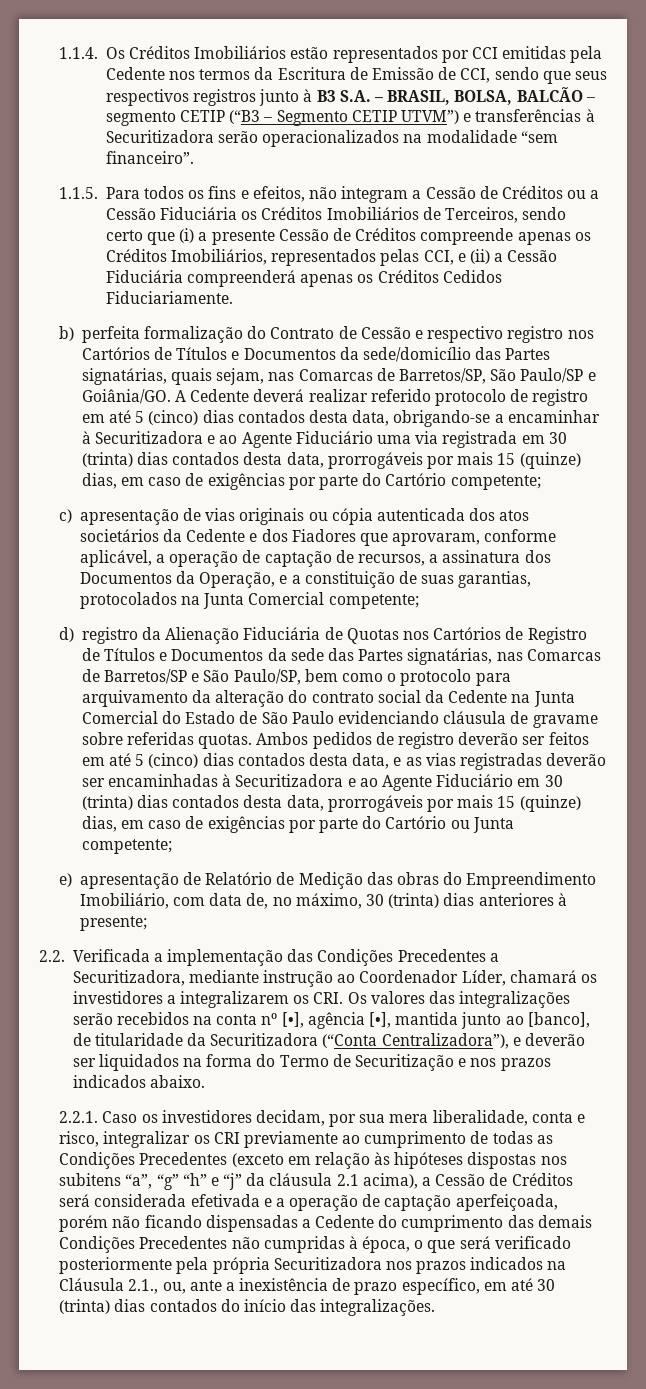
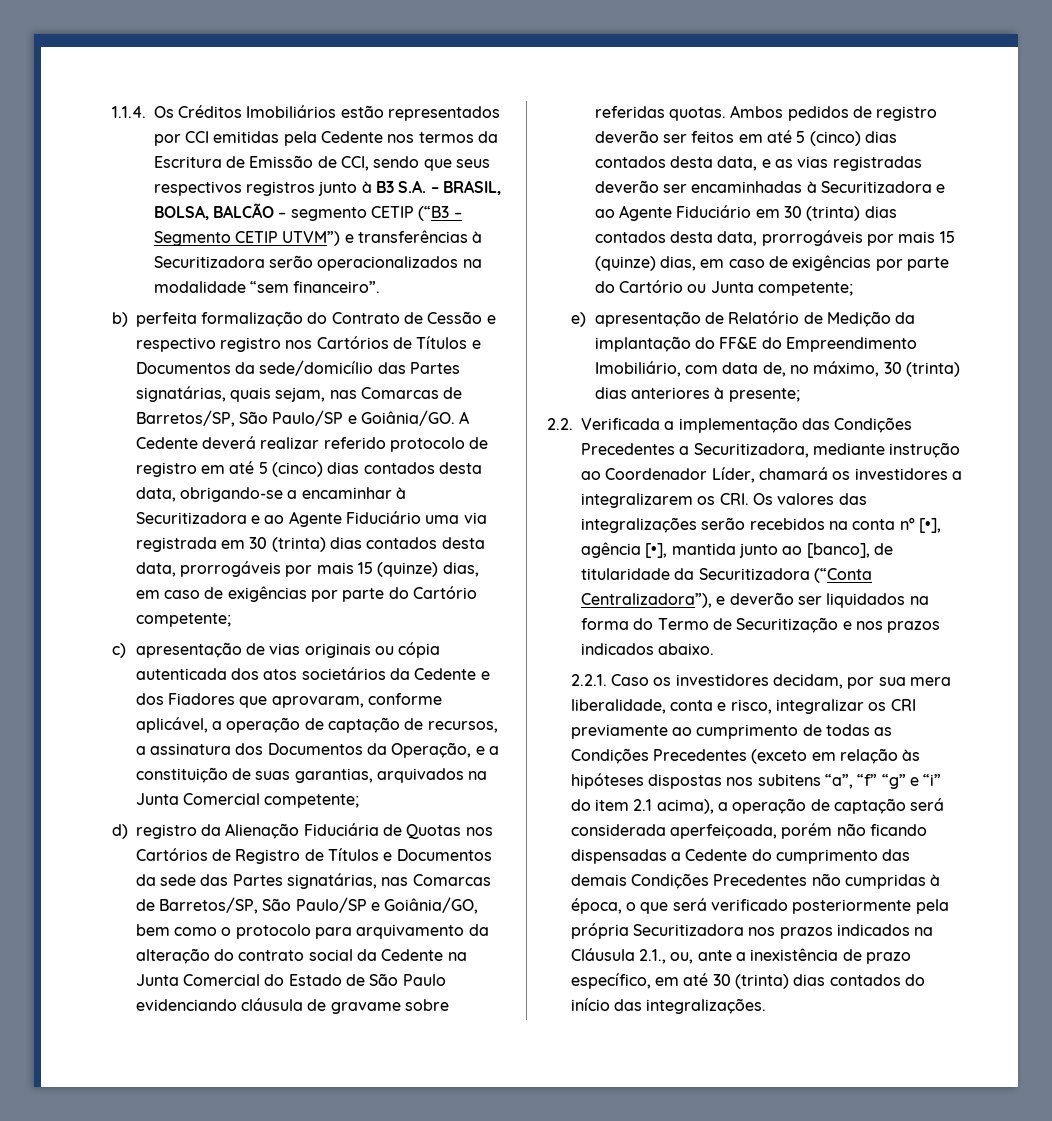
- 1.1.5. Para todos os fins e efeitos, não integram a Cessão de Créditos ou a Cessão Fiduciária os Créditos Imobiliários de Terceiros, sendo certo que (i) a presente Cessão de Créditos compreende apenas os Créditos Imobiliários, representados pelas CCI, e (ii) a Cessão Fiduciária compreenderá apenas os Créditos Cedidos Fiduciariamente.
- c) apresentação de vias originais ou cópia autenticada dos atos societários da Cedente e dos Fiadores que aprovaram, conforme aplicável, a operação de captação de recursos, a assinatura dos Documentos da Operação, e a constituição de suas garantias, protocolados na Junta Comercial competente;
+ c) apresentação de vias originais ou cópia autenticada dos atos societários da Cedente e dos Fiadores que aprovaram, conforme aplicável, a operação de captação de recursos, a assinatura dos Documentos da Operação, e a constituição de suas garantias, arquivados na Junta Comercial competente;
- d) registro da Alienação Fiduciária de Quotas nos Cartórios de Registro de Títulos e Documentos da sede das Partes signatárias, nas Comarcas de Barretos/SP e São Paulo/SP, bem como o protocolo para arquivamento da alteração do contrato social da Cedente na Junta Comercial do Estado de São Paulo evidenciando cláusula de gravame sobre referidas quotas.
+ d) registro da Alienação Fiduciária de Quotas nos Cartórios de Registro de Títulos e Documentos da sede das Partes signatárias, nas Comarcas de Barretos/SP, São Paulo/SP e Goiânia/GO, bem como o protocolo para arquivamento da alteração do contrato social da Cedente na Junta Comercial do Estado de São Paulo evidenciando cláusula de gravame sobre referidas quotas.
- e) apresentação de Relatório de Medição das obras do Empreendimento Imobiliário, com data de, no máximo, 30 (trinta) dias anteriores à presente;
+ e) apresentação de Relatório de Medição da implantação do FF&E do Empreendimento Imobiliário, com data de, no máximo, 30 (trinta) dias anteriores à presente;
- 2.2.1. Caso os investidores decidam, por sua mera liberalidade, conta e risco, integralizar os CRI previamente ao cumprimento de todas as Condições Precedentes (exceto em relação às hipóteses dispostas nos subitens “a”, “g” “h” e “j” da cláusula 2.1 acima), a Cessão de Créditos será considerada efetivada e a operação de captação aperfeiçoada, porém não ficando dispensadas a Cedente do cumprimento das demais Condições Precedentes não cumpridas à época, o que será verificado posteriormente pela própria Securitizadora nos prazos indicados na Cláusula 2.1., ou, ante a inexistência de prazo específico, em até 30 (trinta) dias contados do início das integralizações.
+ 2.2.1. Caso os investidores decidam, por sua mera liberalidade, conta e risco, integralizar os CRI previamente ao cumprimento de todas as Condições Precedentes (exceto em relação às hipóteses dispostas nos subitens “a”, “f” “g” e “i” do item 2.1 acima), a operação de captação será considerada aperfeiçoada, porém não ficando dispensadas a Cedente do cumprimento das demais Condições Precedentes não cumpridas à época, o que será verificado posteriormente pela própria Securitizadora nos prazos indicados na Cláusula 2.1., ou, ante a inexistência de prazo específico, em até 30 (trinta) dias contados do início das integralizações.

